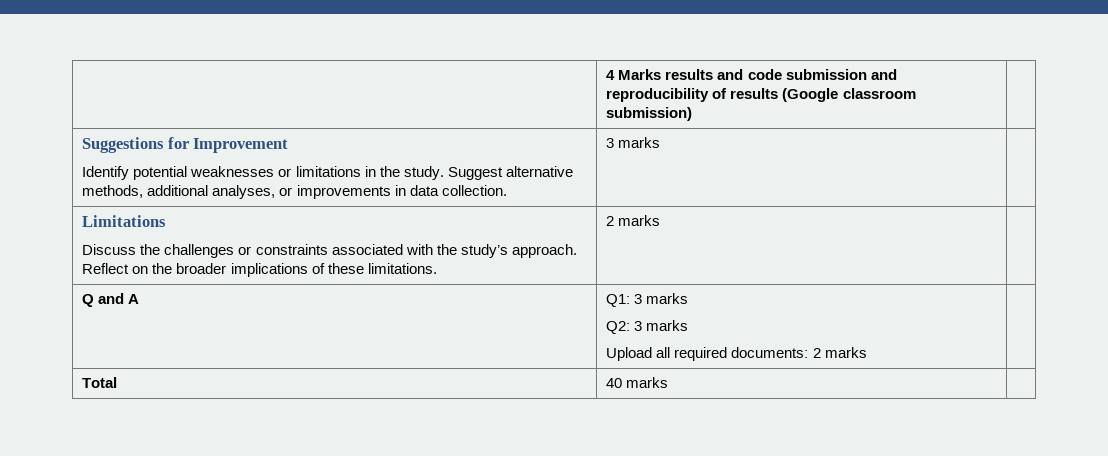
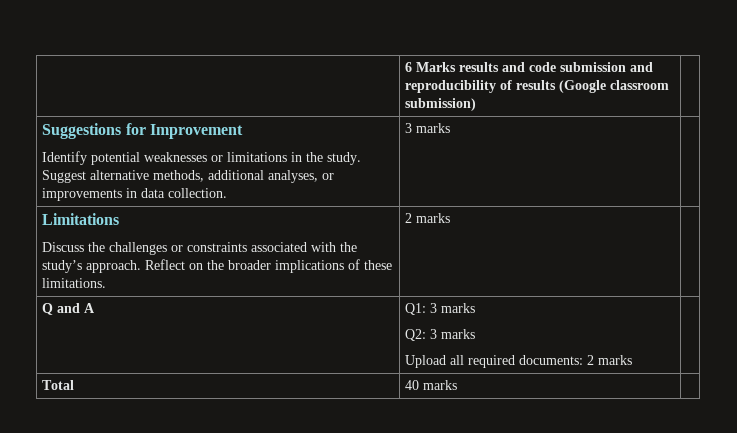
- | 4 Marks results and code submission and reproducibility of results (Google classroom submission) |
+ | 6 Marks results and code submission and reproducibility of results (Google classroom submission) |

